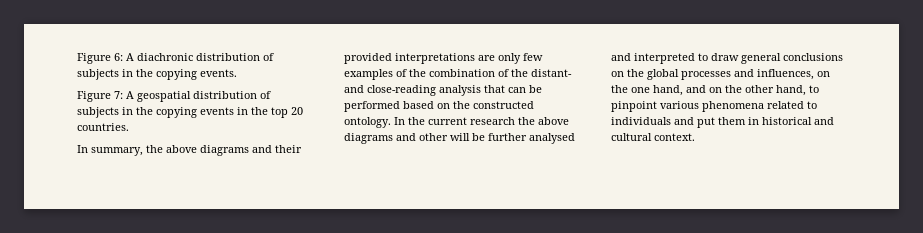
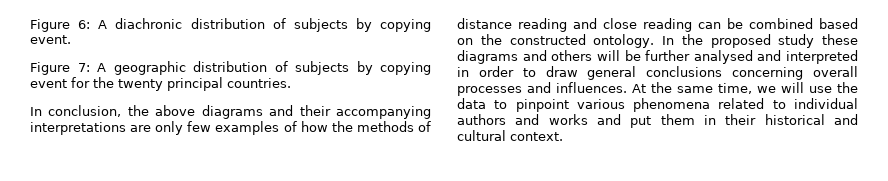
- Figure 6: A diachronic distribution of subjects in the copying events.
+ Figure 6: A diachronic distribution of subjects by copying event.
- Figure 7: A geospatial distribution of subjects in the copying events in the top 20 countries.
+ Figure 7: A geographic distribution of subjects by copying event for the twenty principal countries.
- In summary, the above diagrams and their provided interpretations are only few examples of the combination of the distant- and close-reading analysis that can be performed based on the constructed ontology.
+ In conclusion, the above diagrams and their accompanying interpretations are only few examples of how the methods of distance reading and close reading can be combined based on the constructed ontology.
- In the current research the above diagrams and other will be further analysed and interpreted to draw general conclusions on the global processes and influences, on the one hand, and on the other hand, to pinpoint various phenomena related to individuals and put them in historical and cultural context.
+ In the proposed study these diagrams and others will be further analysed and interpreted in order to draw general conclusions concerning overall processes and influences. At the same time, we will use the data to pinpoint various phenomena related to individual authors and works and put them in their historical and cultural context.

